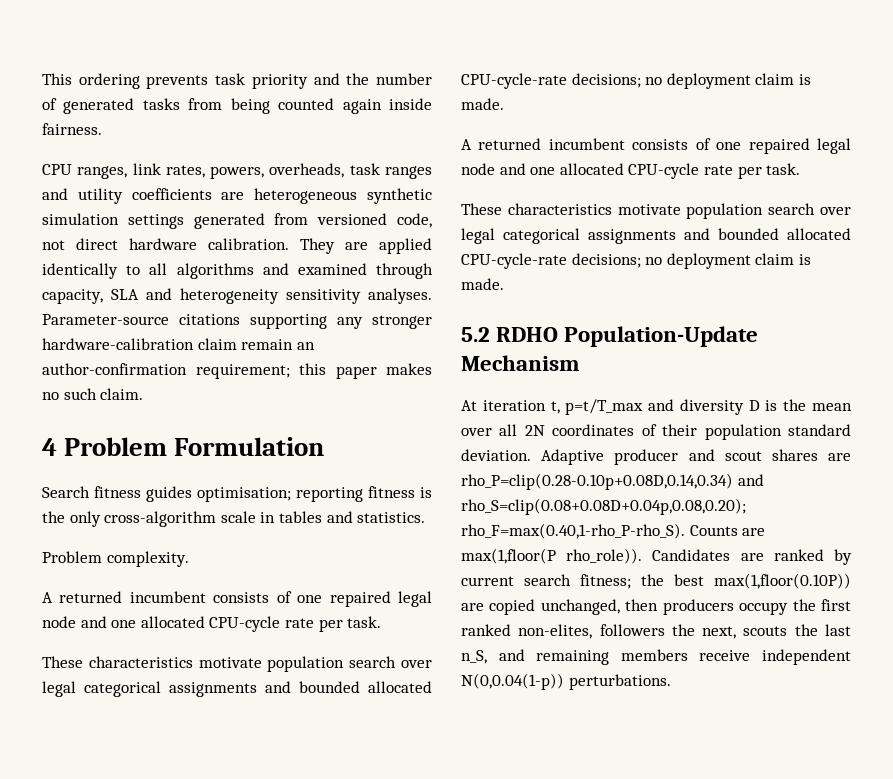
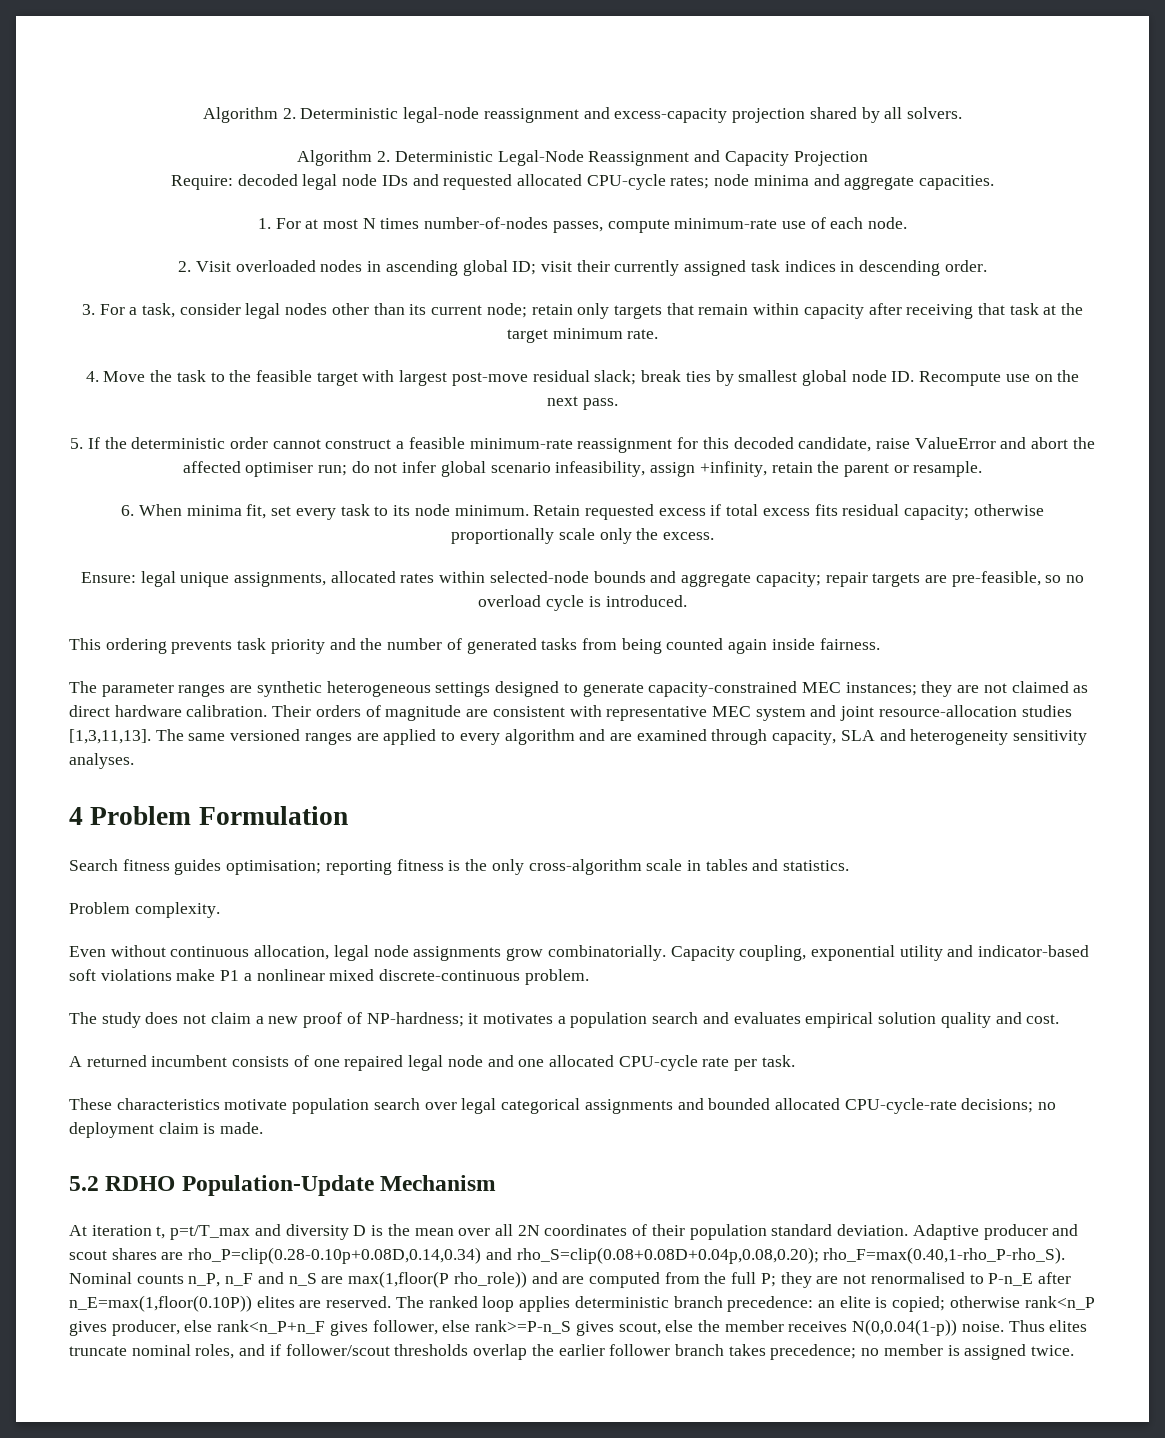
+ Algorithm 2. Deterministic legal-node reassignment and excess-capacity projection shared by all solvers.
+ Algorithm 2. Deterministic Legal-Node Reassignment and Capacity Projection
+ Require: decoded legal node IDs and requested allocated CPU-cycle rates; node minima and aggregate capacities.
+ 1. For at most N times number-of-nodes passes, compute minimum-rate use of each node.
+ 2. Visit overloaded nodes in ascending global ID; visit their currently assigned task indices in descending order.
+ 3. For a task, consider legal nodes other than its current node; retain only targets that remain within capacity after receiving that task at the target minimum rate.
+ 4. Move the task to the feasible target with largest post-move residual slack; break ties by smallest global node ID. Recompute use on the next pass.
+ 5. If the deterministic order cannot construct a feasible minimum-rate reassignment for this decoded candidate, raise ValueError and abort the affected optimiser run; do not infer global scenario infeasibility, assign +infinity, retain the parent or resample.
+ 6. When minima fit, set every task to its node minimum. Retain requested excess if total excess fits residual capacity; otherwise proportionally scale only the excess.
+ Ensure: legal unique assignments, allocated rates within selected-node bounds and aggregate capacity; repair targets are pre-feasible, so no overload cycle is introduced.
- CPU ranges, link rates, powers, overheads, task ranges and utility coefficients are heterogeneous synthetic simulation settings generated from versioned code, not direct hardware calibration. They are applied identically to all algorithms and examined through capacity, SLA and heterogeneity sensitivity analyses. Parameter-source citations supporting any stronger hardware-calibration claim remain an author-confirmation requirement; this paper makes no such claim.
+ The parameter ranges are synthetic heterogeneous settings designed to generate capacity-constrained MEC instances; they are not claimed as direct hardware calibration. Their orders of magnitude are consistent with representative MEC system and joint resource-allocation studies [1,3,11,13]. The same versioned ranges are applied to every algorithm and are examined through capacity, SLA and heterogeneity sensitivity analyses.
  Problem complexity.
- A returned incumbent consists of one repaired legal node and one allocated CPU-cycle rate per task.
- These characteristics motivate population search over legal categorical assignments and bounded allocated CPU-cycle-rate decisions; no deployment claim is made.
+ Even without continuous allocation, legal node assignments grow combinatorially. Capacity coupling, exponential utility and indicator-based soft violations make P1 a nonlinear mixed discrete-continuous problem.
+ The study does not claim a new proof of NP-hardness; it motivates a population search and evaluates empirical solution quality and cost.
- Adaptive producer and scout shares are rho_P=clip(0.28-0.10p+0.08D,0.14,0.34) and rho_S=clip(0.08+0.08D+0.04p,0.08,0.20); rho_F=max(0.40,1-rho_P-rho_S). Counts are max(1,floor(P rho_role)). Candidates are ranked by current search fitness; the best max(1,floor(0.10P)) are copied unchanged, then producers occupy the first ranked non-elites, followers the next, scouts the last n_S, and remaining members receive independent N(0,0.04(1-p)) perturbations.
+ Adaptive producer and scout shares are rho_P=clip(0.28-0.10p+0.08D,0.14,0.34) and rho_S=clip(0.08+0.08D+0.04p,0.08,0.20); rho_F=max(0.40,1-rho_P-rho_S). Nominal counts n_P, n_F and n_S are max(1,floor(P rho_role)) and are computed from the full P; they are not renormalised to P-n_E after n_E=max(1,floor(0.10P)) elites are reserved. The ranked loop applies deterministic branch precedence: an elite is copied; otherwise rank<n_P gives producer, else rank<n_P+n_F gives follower, else rank>=P-n_S gives scout, else the member receives N(0,0.04(1-p)) noise. Thus elites truncate nominal roles, and if follower/scout thresholds overlap the earlier follower branch takes precedence; no member is assigned twice.

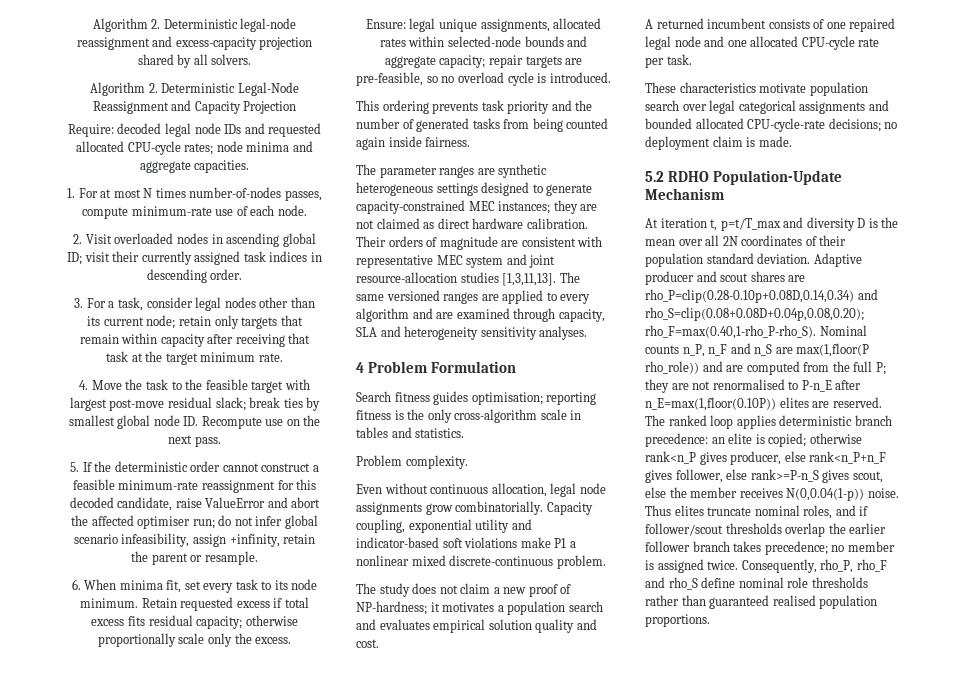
+ Consequently, rho_P, rho_F and rho_S define nominal role thresholds rather than guaranteed realised population proportions.

